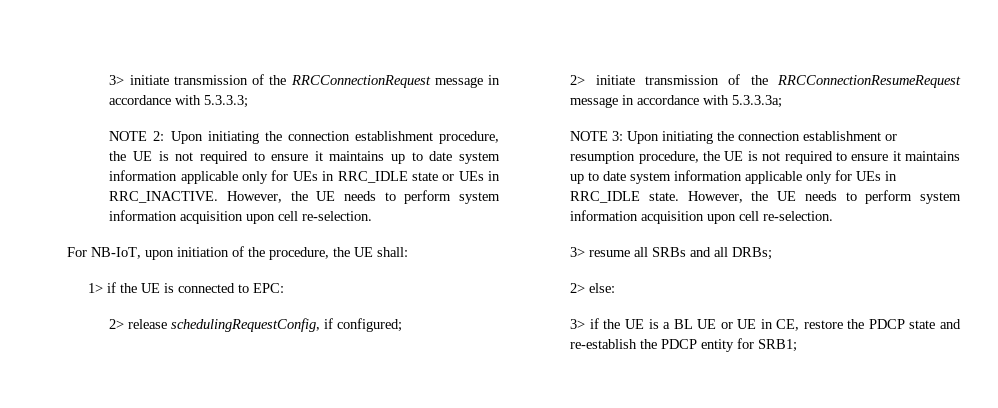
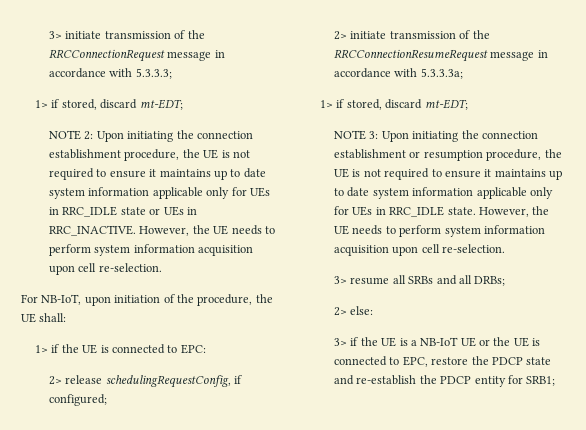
  3> initiate transmission of the RRCConnectionRequest message in accordance with 5.3.3.3;
+ 1> if stored, discard mt-EDT;
  2> initiate transmission of the RRCConnectionResumeRequest message in accordance with 5.3.3.3a;
+ 1> if stored, discard mt-EDT;
- 3> if the UE is a BL UE or UE in CE, restore the PDCP state and re-establish the PDCP entity for SRB1;
+ 3> if the UE is a NB-IoT UE or the UE is connected to EPC, restore the PDCP state and re-establish the PDCP entity for SRB1;

